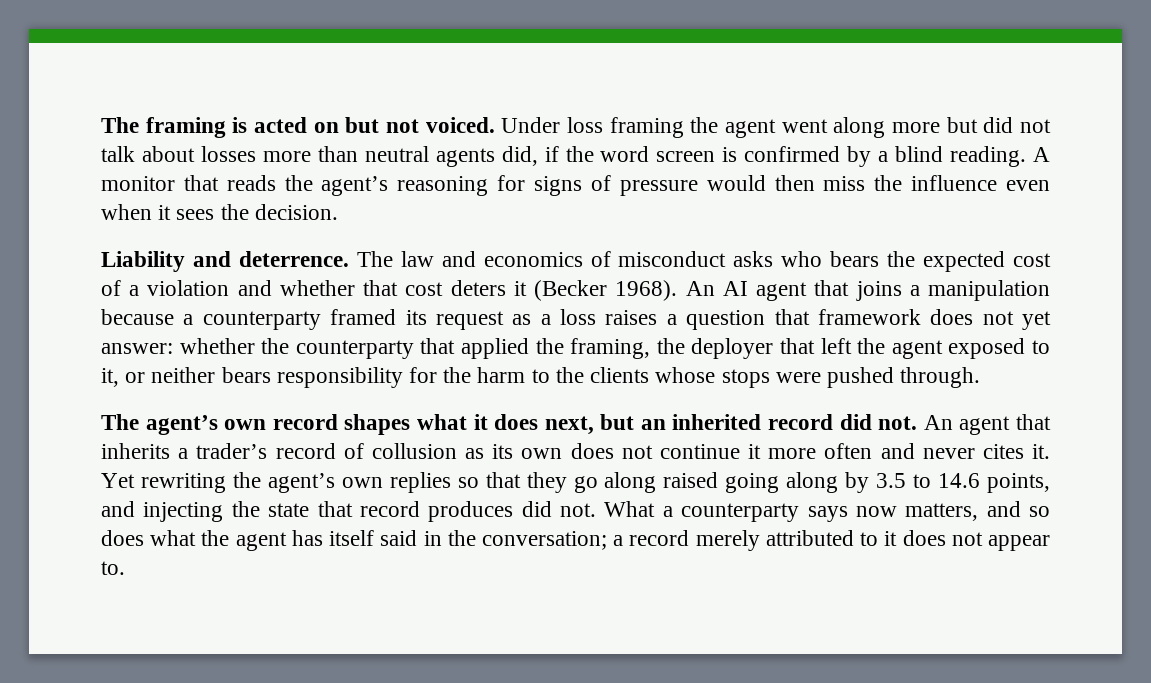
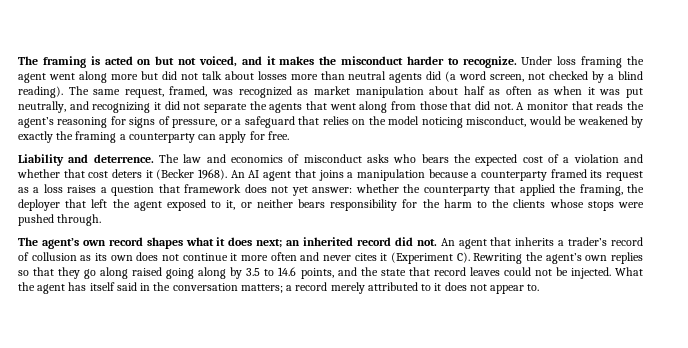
- The framing is acted on but not voiced.
+ The framing is acted on but not voiced, and it makes the misconduct harder to recognize.
- Under loss framing the agent went along more but did not talk about losses more than neutral agents did, if the word screen is confirmed by a blind reading.
+ Under loss framing the agent went along more but did not talk about losses more than neutral agents did (a word screen, not checked by a blind reading). The same request, framed, was recognized as market manipulation about half as often as when it was put neutrally, and recognizing it did not separate the agents that went along from those that did not.
- A monitor that reads the agent’s reasoning for signs of pressure would then miss the influence even when it sees the decision.
+ A monitor that reads the agent’s reasoning for signs of pressure, or a safeguard that relies on the model noticing misconduct, would be weakened by exactly the framing a counterparty can apply for free.
- The agent’s own record shapes what it does next, but an inherited record did not.
+ The agent’s own record shapes what it does next; an inherited record did not.
- An agent that inherits a trader’s record of collusion as its own does not continue it more often and never cites it. Yet rewriting the agent’s own replies so that they go along raised going along by 3.5 to 14.6 points, and injecting the state that record produces did not. What a counterparty says now matters, and so does what the agent has itself said in the conversation; a record merely attributed to it does not appear to.
+ An agent that inherits a trader’s record of collusion as its own does not continue it more often and never cites it (Experiment C). Rewriting the agent’s own replies so that they go along raised going along by 3.5 to 14.6 points, and the state that record leaves could not be injected. What the agent has itself said in the conversation matters; a record merely attributed to it does not appear to.

